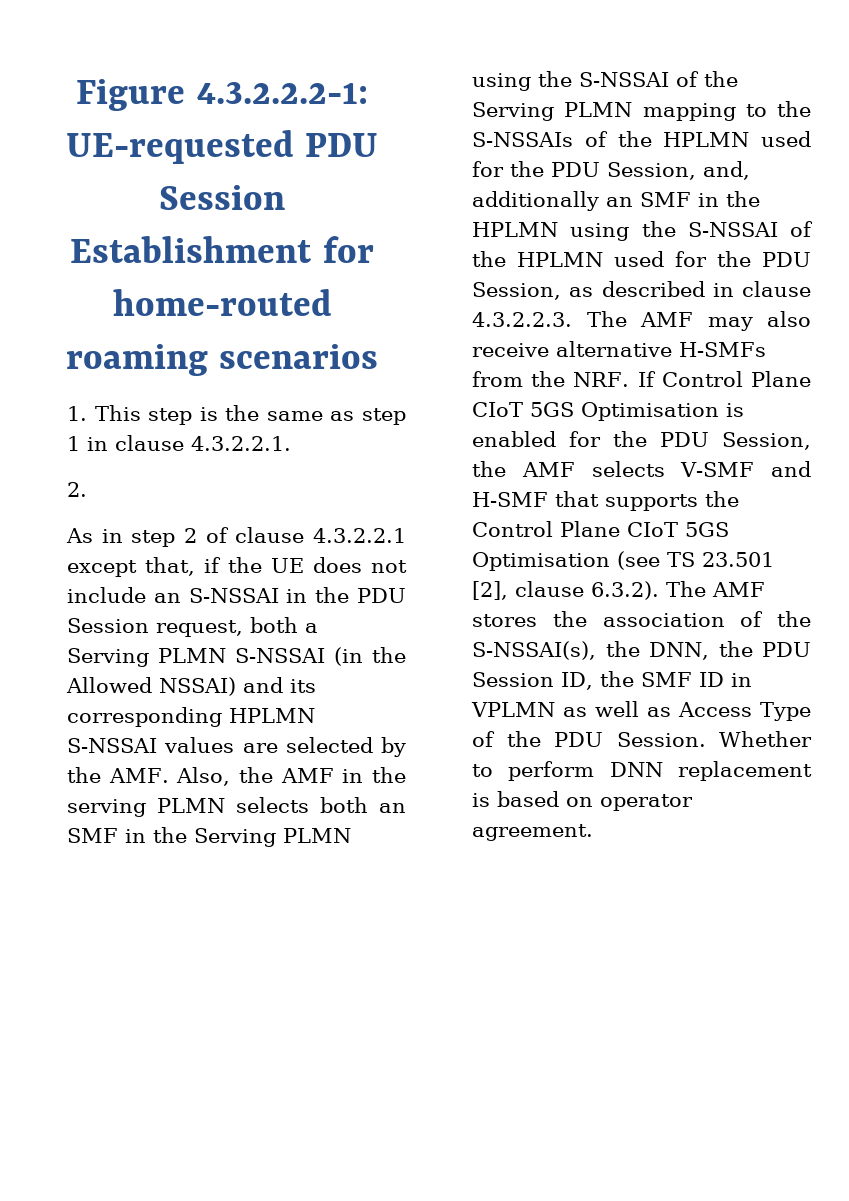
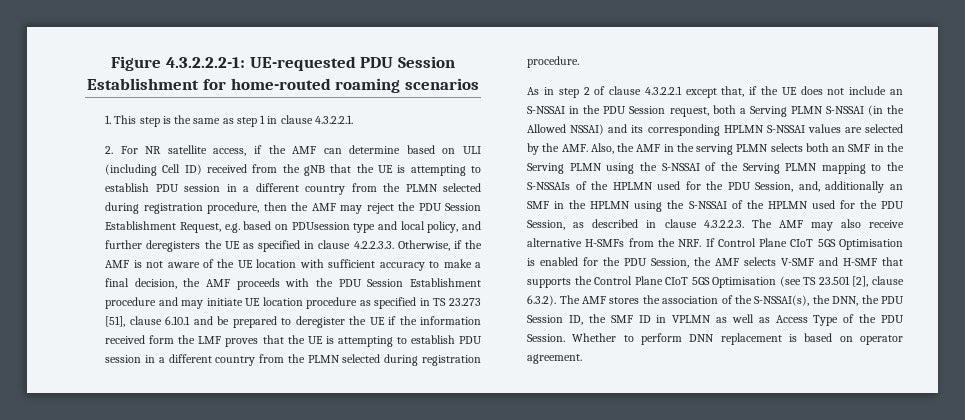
- 2.
+ 2. For NR satellite access, if the AMF can determine based on ULI (including Cell ID) received from the gNB that the UE is attempting to establish PDU session in a different country from the PLMN selected during registration procedure, then the AMF may reject the PDU Session Establishment Request, e.g. based on PDUsession type and local policy, and further deregisters the UE as specified in clause 4.2.2.3.3. Otherwise, if the AMF is not aware of the UE location with sufficient accuracy to make a final decision, the AMF proceeds with the PDU Session Establishment procedure and may initiate UE location procedure as specified in TS 23.273 [51], clause 6.10.1 and be prepared to deregister the UE if the information received form the LMF proves that the UE is attempting to establish PDU session in a different country from the PLMN selected during registration procedure.

